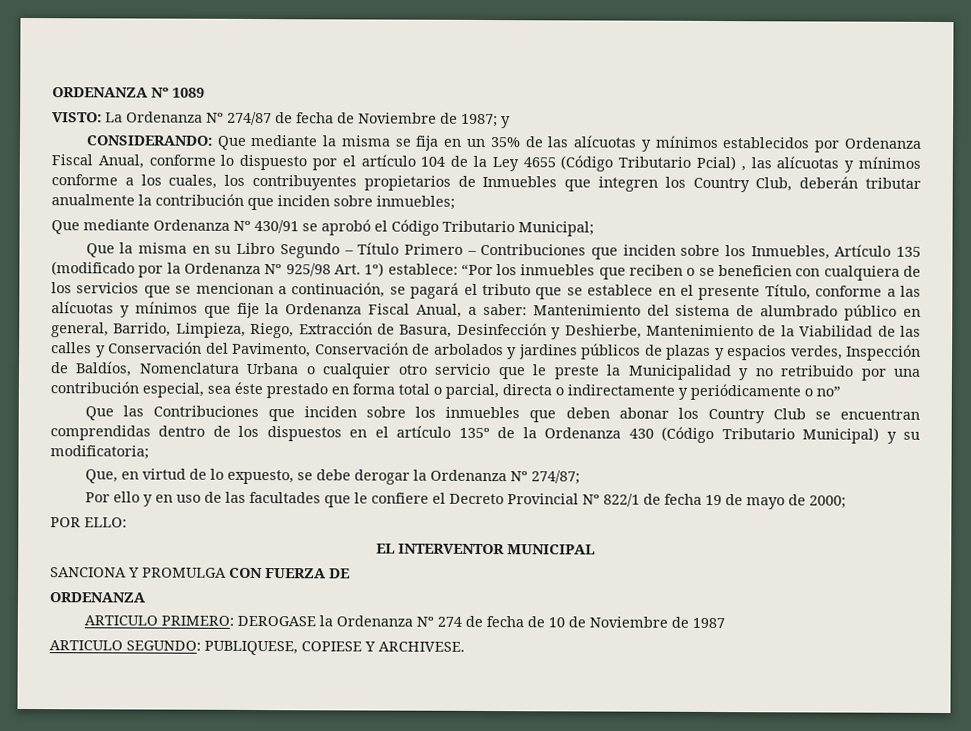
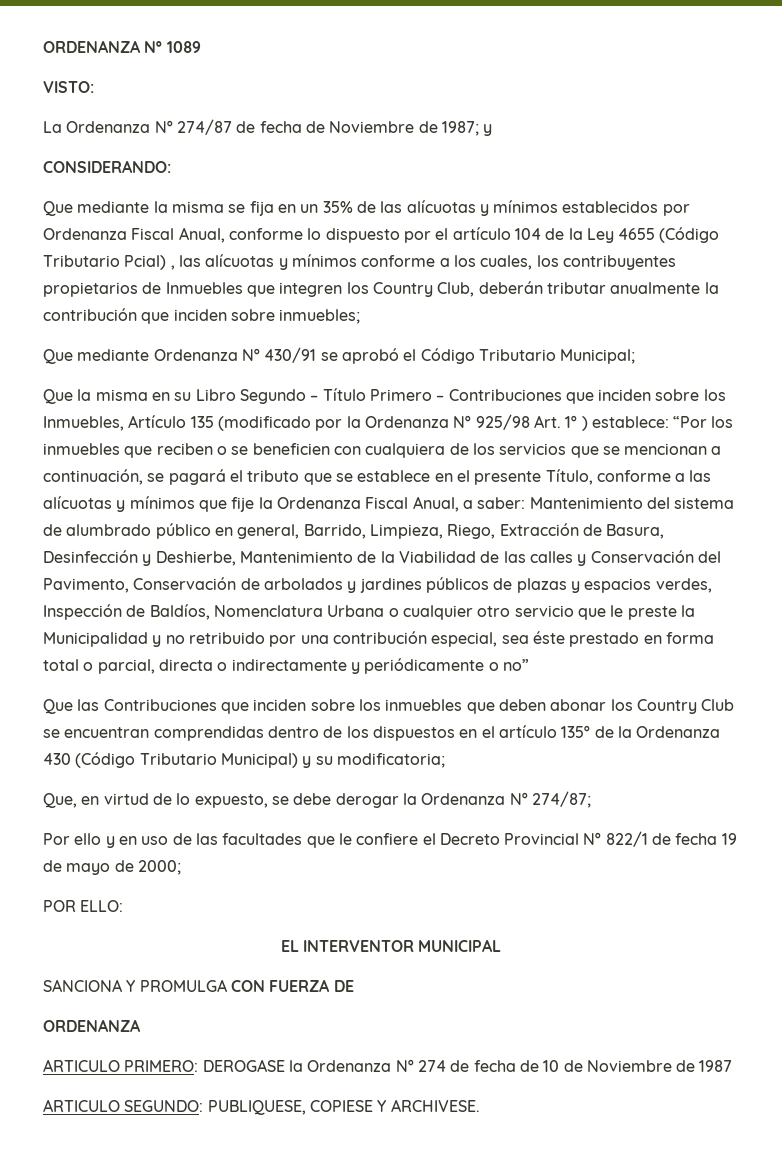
- VISTO: La Ordenanza Nº 274/87 de fecha de Noviembre de 1987; y
+ VISTO:
+ La Ordenanza Nº 274/87 de fecha de Noviembre de 1987; y
- CONSIDERANDO: Que mediante la misma se fija en un 35% de las alícuotas y mínimos establecidos por Ordenanza Fiscal Anual, conforme lo dispuesto por el artículo 104 de la Ley 4655 (Código Tributario Pcial) , las alícuotas y mínimos conforme a los cuales, los contribuyentes propietarios de Inmuebles que integren los Country Club, deberán tributar anualmente la contribución que inciden sobre inmuebles;
+ CONSIDERANDO:
+ Que mediante la misma se fija en un 35% de las alícuotas y mínimos establecidos por Ordenanza Fiscal Anual, conforme lo dispuesto por el artículo 104 de la Ley 4655 (Código Tributario Pcial) , las alícuotas y mínimos conforme a los cuales, los contribuyentes propietarios de Inmuebles que integren los Country Club, deberán tributar anualmente la contribución que inciden sobre inmuebles;
- Que la misma en su Libro Segundo – Título Primero – Contribuciones que inciden sobre los Inmuebles, Artículo 135 (modificado por la Ordenanza Nº 925/98 Art. 1º) establece:
+ Que la misma en su Libro Segundo – Título Primero – Contribuciones que inciden sobre los Inmuebles, Artículo 135 (modificado por la Ordenanza Nº 925/98 Art. 1º ) establece:

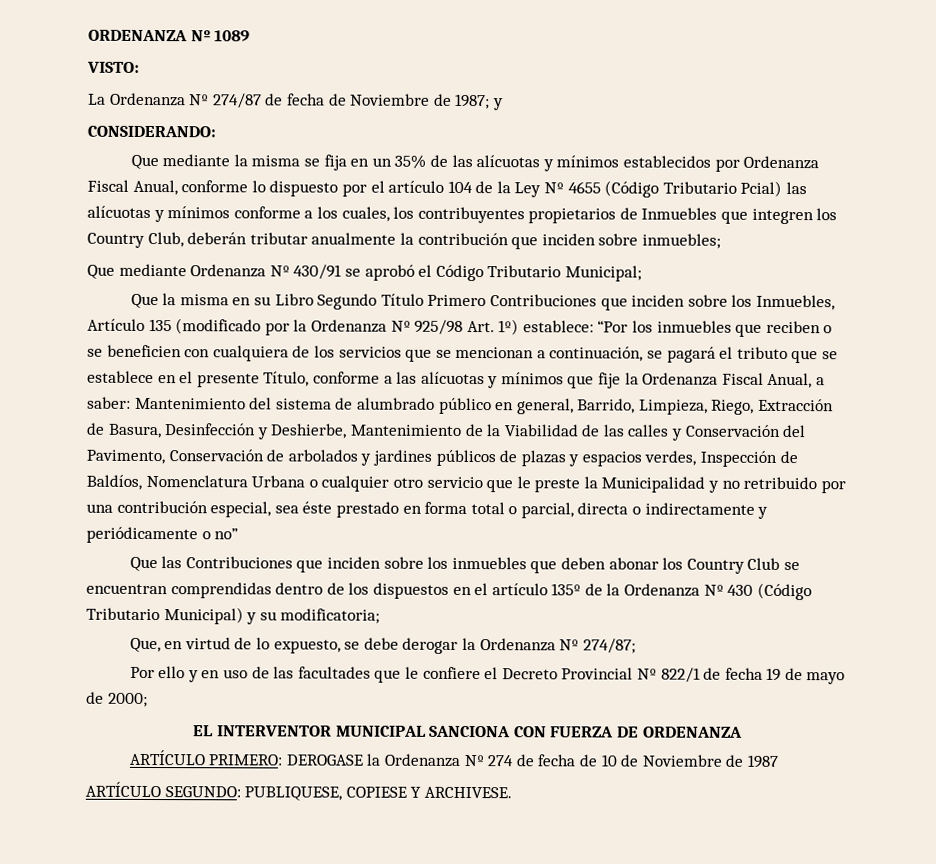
- Que mediante la misma se fija en un 35% de las alícuotas y mínimos establecidos por Ordenanza Fiscal Anual, conforme lo dispuesto por el artículo 104 de la Ley 4655 (Código Tributario Pcial) , las alícuotas y mínimos conforme a los cuales, los contribuyentes propietarios de Inmuebles que integren los Country Club, deberán tributar anualmente la contribución que inciden sobre inmuebles;
+ Que mediante la misma se fija en un 35% de las alícuotas y mínimos establecidos por Ordenanza Fiscal Anual, conforme lo dispuesto por el artículo 104 de la Ley Nº 4655 (Código Tributario Pcial) las alícuotas y mínimos conforme a los cuales, los contribuyentes propietarios de Inmuebles que integren los Country Club, deberán tributar anualmente la contribución que inciden sobre inmuebles;
- Que la misma en su Libro Segundo – Título Primero – Contribuciones que inciden sobre los Inmuebles, Artículo 135 (modificado por la Ordenanza Nº 925/98 Art. 1º ) establece:
+ Que la misma en su Libro Segundo Título Primero Contribuciones que inciden sobre los Inmuebles, Artículo 135 (modificado por la Ordenanza Nº 925/98 Art. 1º) establece:
- Que las Contribuciones que inciden sobre los inmuebles que deben abonar los Country Club se encuentran comprendidas dentro de los dispuestos en el artículo 135º de la Ordenanza 430 (Código Tributario Municipal) y su modificatoria;
+ Que las Contribuciones que inciden sobre los inmuebles que deben abonar los Country Club se encuentran comprendidas dentro de los dispuestos en el artículo 135º de la Ordenanza Nº 430 (Código Tributario Municipal) y su modificatoria;
- POR ELLO:
- EL INTERVENTOR MUNICIPAL
- SANCIONA Y PROMULGA CON FUERZA DE
- ORDENANZA
+ EL INTERVENTOR MUNICIPAL SANCIONA CON FUERZA DE ORDENANZA
- ARTICULO PRIMERO: DEROGASE la Ordenanza Nº 274 de fecha de 10 de Noviembre de 1987
+ ARTÍCULO PRIMERO: DEROGASE la Ordenanza Nº 274 de fecha de 10 de Noviembre de 1987
- ARTICULO SEGUNDO: PUBLIQUESE, COPIESE Y ARCHIVESE.
+ ARTÍCULO SEGUNDO: PUBLIQUESE, COPIESE Y ARCHIVESE.

